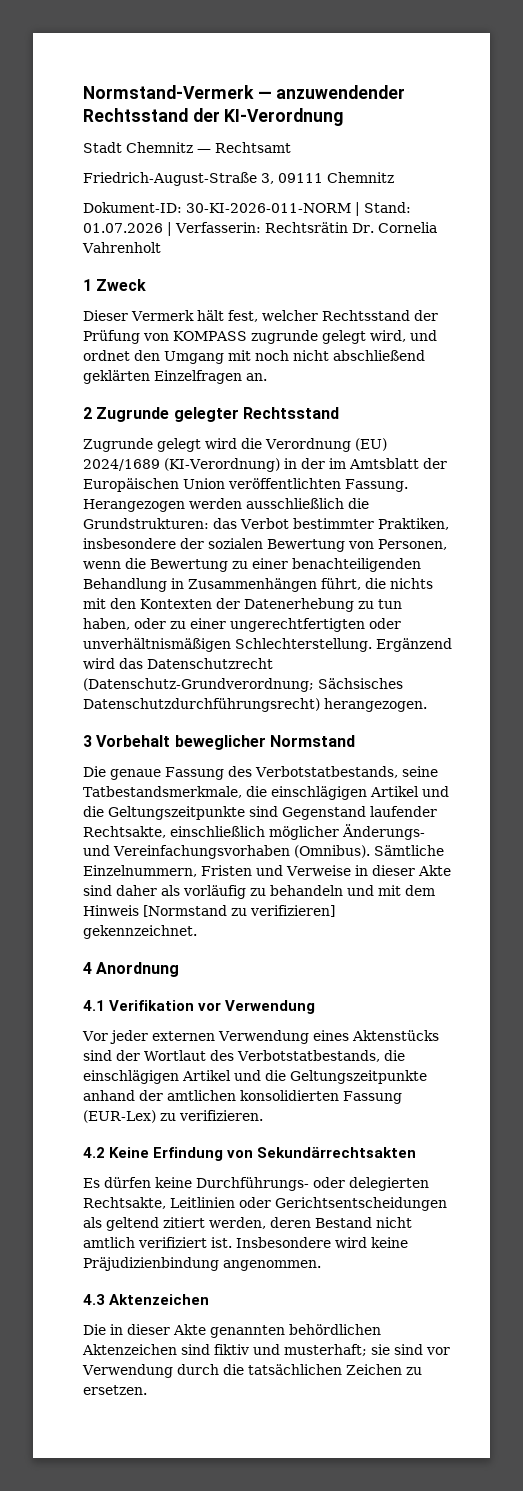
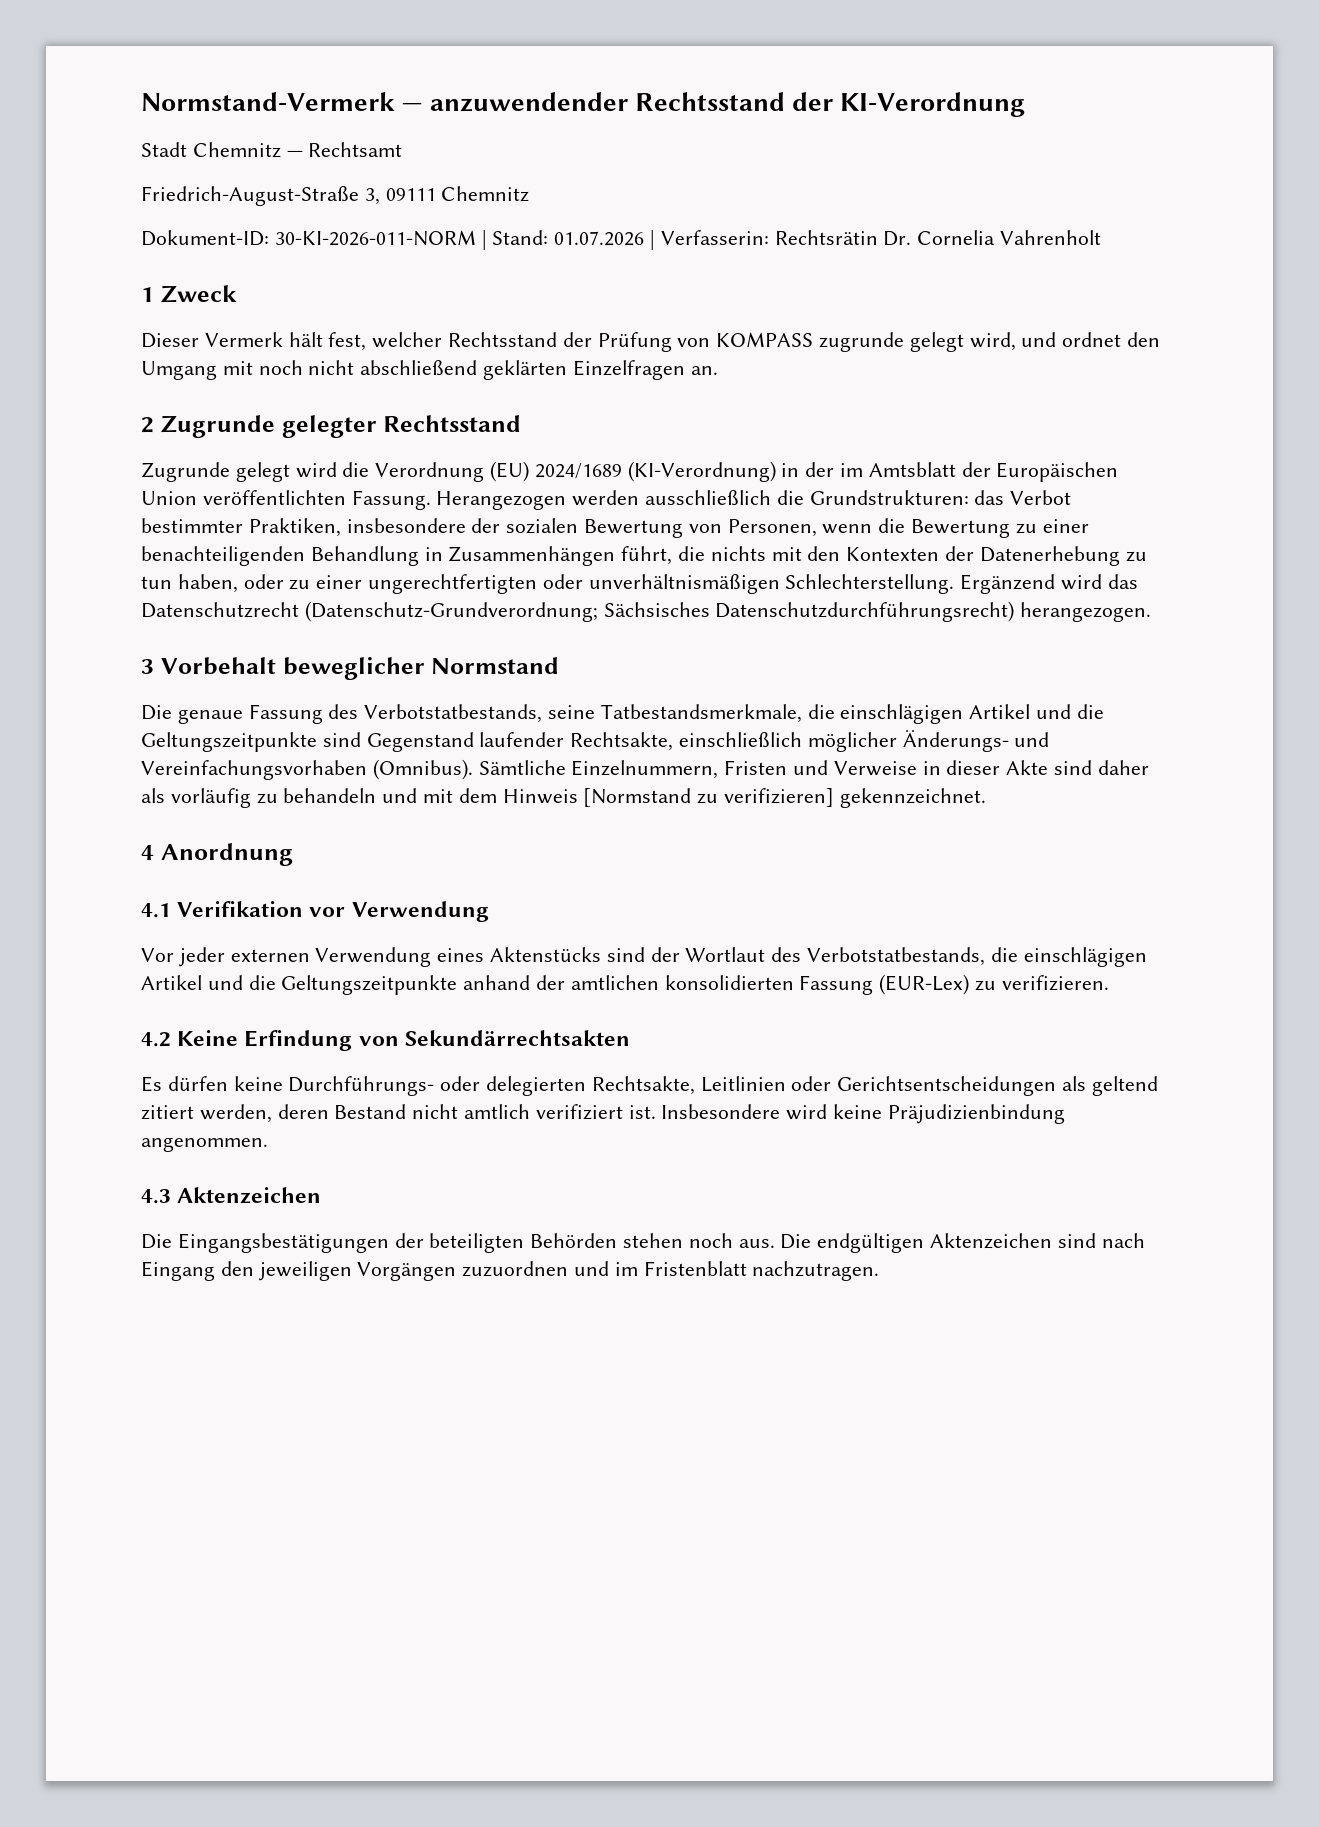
- Die in dieser Akte genannten behördlichen Aktenzeichen sind fiktiv und musterhaft; sie sind vor Verwendung durch die tatsächlichen Zeichen zu ersetzen.
+ Die Eingangsbestätigungen der beteiligten Behörden stehen noch aus. Die endgültigen Aktenzeichen sind nach Eingang den jeweiligen Vorgängen zuzuordnen und im Fristenblatt nachzutragen.

